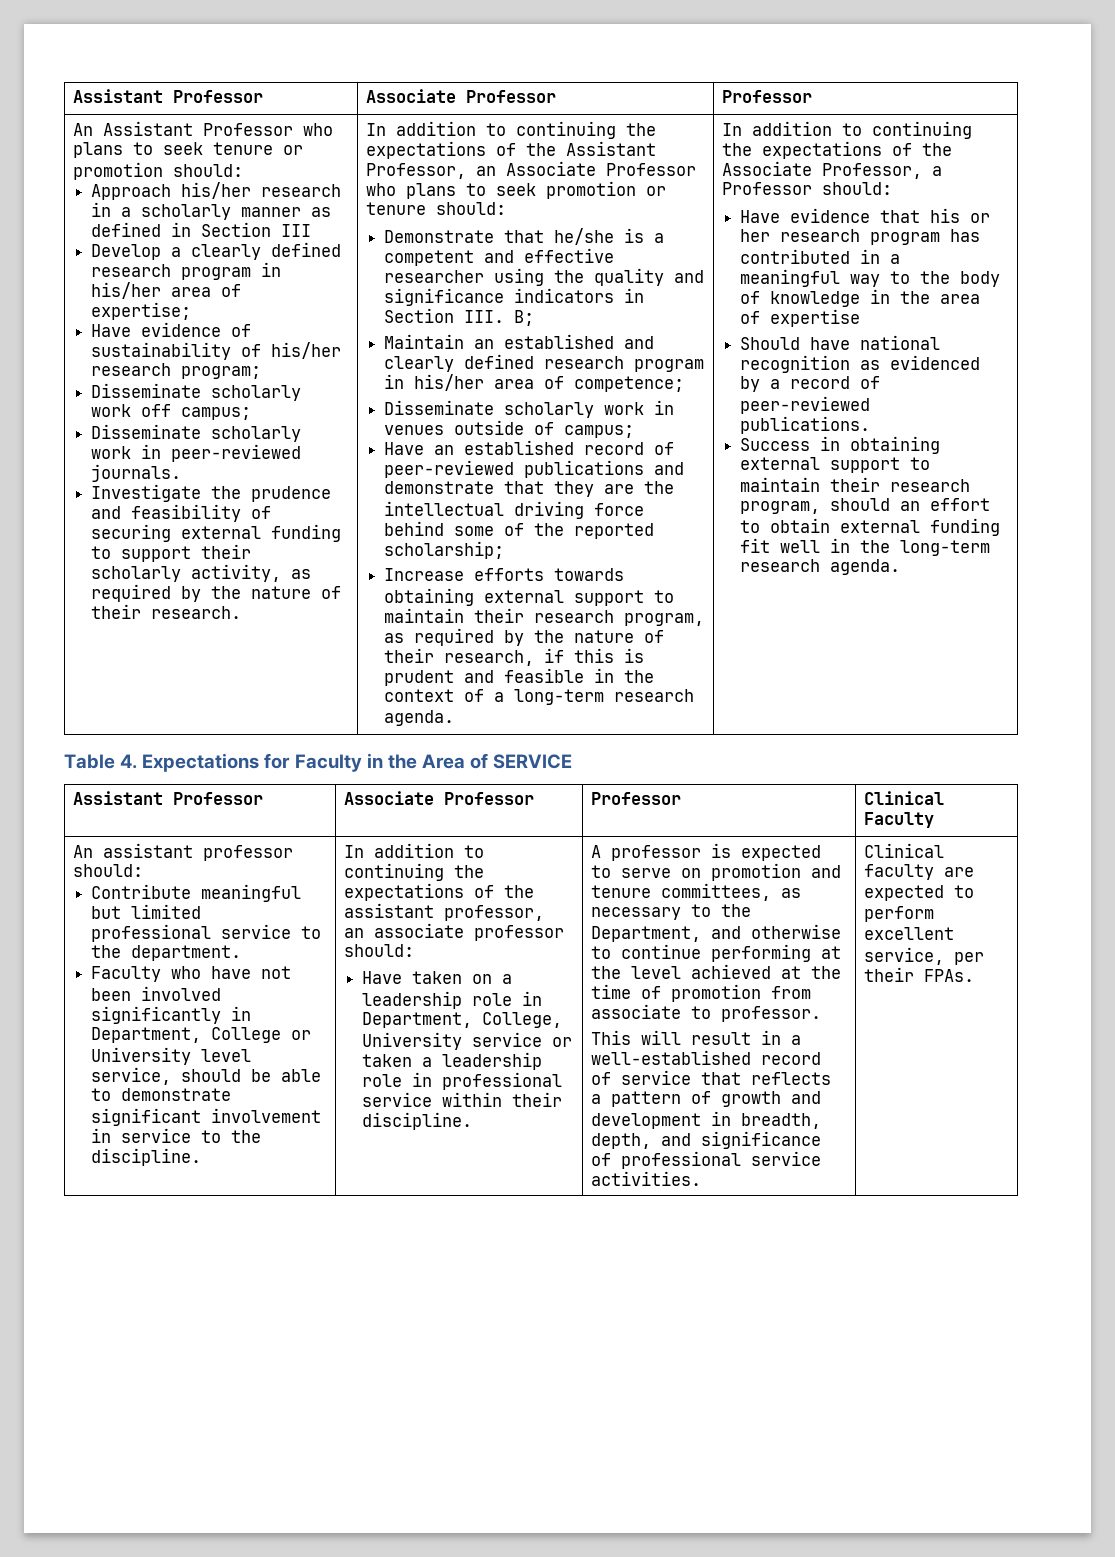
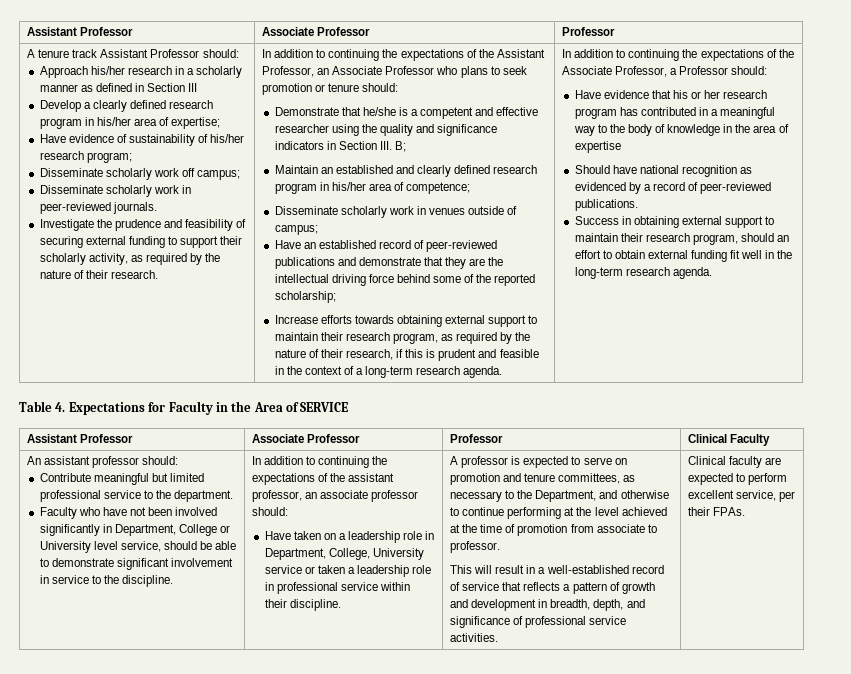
- An Assistant Professor who plans to seek tenure or promotion should:
+ A tenure track Assistant Professor should:

